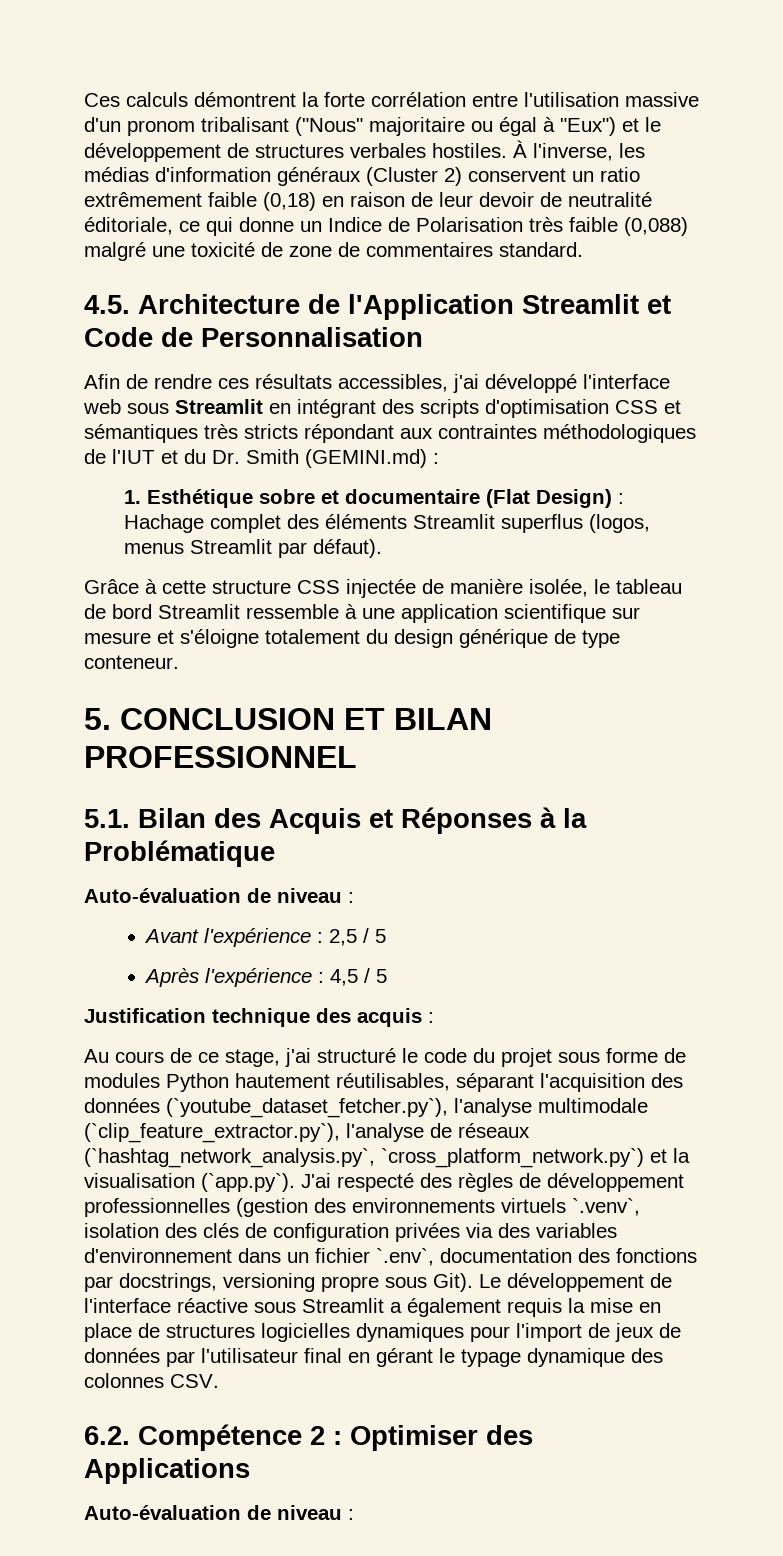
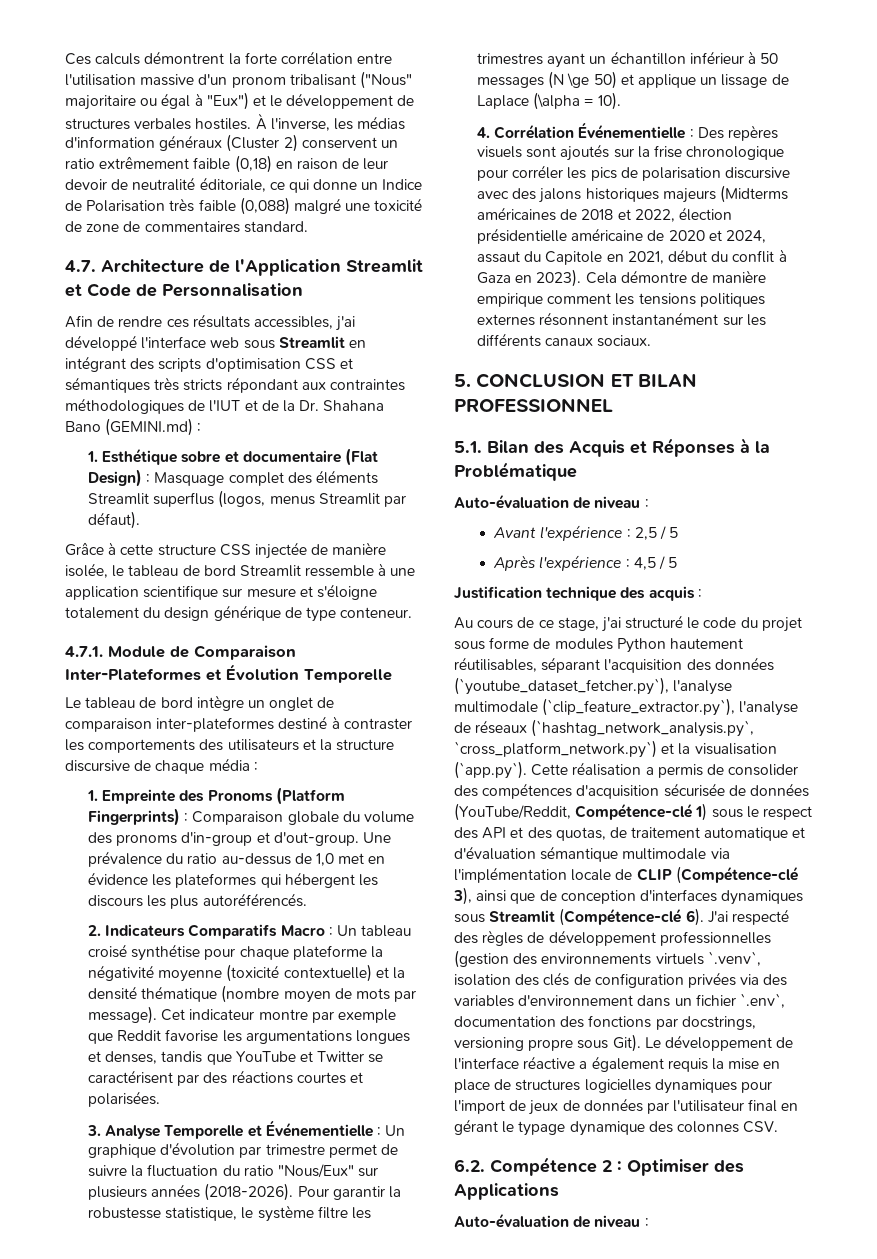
- 4.5. Architecture de l'Application Streamlit et Code de Personnalisation
+ 4.7. Architecture de l'Application Streamlit et Code de Personnalisation
- Afin de rendre ces résultats accessibles, j'ai développé l'interface web sous Streamlit en intégrant des scripts d'optimisation CSS et sémantiques très stricts répondant aux contraintes méthodologiques de l'IUT et du Dr. Smith (GEMINI.md) :
+ Afin de rendre ces résultats accessibles, j'ai développé l'interface web sous Streamlit en intégrant des scripts d'optimisation CSS et sémantiques très stricts répondant aux contraintes méthodologiques de l'IUT et de la Dr. Shahana Bano (GEMINI.md) :
- 1. Esthétique sobre et documentaire (Flat Design) : Hachage complet des éléments Streamlit superflus (logos, menus Streamlit par défaut).
+ 1. Esthétique sobre et documentaire (Flat Design) : Masquage complet des éléments Streamlit superflus (logos, menus Streamlit par défaut).
+ 4.7.1. Module de Comparaison Inter-Plateformes et Évolution Temporelle
+ Le tableau de bord intègre un onglet de comparaison inter-plateformes destiné à contraster les comportements des utilisateurs et la structure discursive de chaque média :
+ 1. Empreinte des Pronoms (Platform Fingerprints) : Comparaison globale du volume des pronoms d'in-group et d'out-group. Une prévalence du ratio au-dessus de 1,0 met en évidence les plateformes qui hébergent les discours les plus autoréférencés.
+ 2. Indicateurs Comparatifs Macro : Un tableau croisé synthétise pour chaque plateforme la négativité moyenne (toxicité contextuelle) et la densité thématique (nombre moyen de mots par message). Cet indicateur montre par exemple que Reddit favorise les argumentations longues et denses, tandis que YouTube et Twitter se caractérisent par des réactions courtes et polarisées.
+ 3. Analyse Temporelle et Événementielle : Un graphique d'évolution par trimestre permet de suivre la fluctuation du ratio "Nous/Eux" sur plusieurs années (2018-2026). Pour garantir la robustesse statistique, le système filtre les trimestres ayant un échantillon inférieur à 50 messages (N \ge 50) et applique un lissage de Laplace (\alpha = 10).
+ 4. Corrélation Événementielle : Des repères visuels sont ajoutés sur la frise chronologique pour corréler les pics de polarisation discursive avec des jalons historiques majeurs (Midterms américaines de 2018 et 2022, élection présidentielle américaine de 2020 et 2024, assaut du Capitole en 2021, début du conflit à Gaza en 2023). Cela démontre de manière empirique comment les tensions politiques externes résonnent instantanément sur les différents canaux sociaux.
- Au cours de ce stage, j'ai structuré le code du projet sous forme de modules Python hautement réutilisables, séparant l'acquisition des données (`youtube_dataset_fetcher.py`), l'analyse multimodale (`clip_feature_extractor.py`), l'analyse de réseaux (`hashtag_network_analysis.py`, `cross_platform_network.py`) et la visualisation (`app.py`). J'ai respecté des règles de développement professionnelles (gestion des environnements virtuels `.venv`, isolation des clés de configuration privées via des variables d'environnement dans un fichier `.env`, documentation des fonctions par docstrings, versioning propre sous Git).
+ Au cours de ce stage, j'ai structuré le code du projet sous forme de modules Python hautement réutilisables, séparant l'acquisition des données (`youtube_dataset_fetcher.py`), l'analyse multimodale (`clip_feature_extractor.py`), l'analyse de réseaux (`hashtag_network_analysis.py`, `cross_platform_network.py`) et la visualisation (`app.py`). Cette réalisation a permis de consolider des compétences d'acquisition sécurisée de données (YouTube/Reddit, Compétence-clé 1) sous le respect des API et des quotas, de traitement automatique et d'évaluation sémantique multimodale via l'implémentation locale de CLIP (Compétence-clé 3), ainsi que de conception d'interfaces dynamiques sous Streamlit (Compétence-clé 6). J'ai respecté des règles de développement professionnelles (gestion des environnements virtuels `.venv`, isolation des clés de configuration privées via des variables d'environnement dans un fichier `.env`, documentation des fonctions par docstrings, versioning propre sous Git).
- Le développement de l'interface réactive sous Streamlit a également requis la mise en place de structures logicielles dynamiques pour l'import de jeux de données par l'utilisateur final en gérant le typage dynamique des colonnes CSV.
+ Le développement de l'interface réactive a également requis la mise en place de structures logicielles dynamiques pour l'import de jeux de données par l'utilisateur final en gérant le typage dynamique des colonnes CSV.

